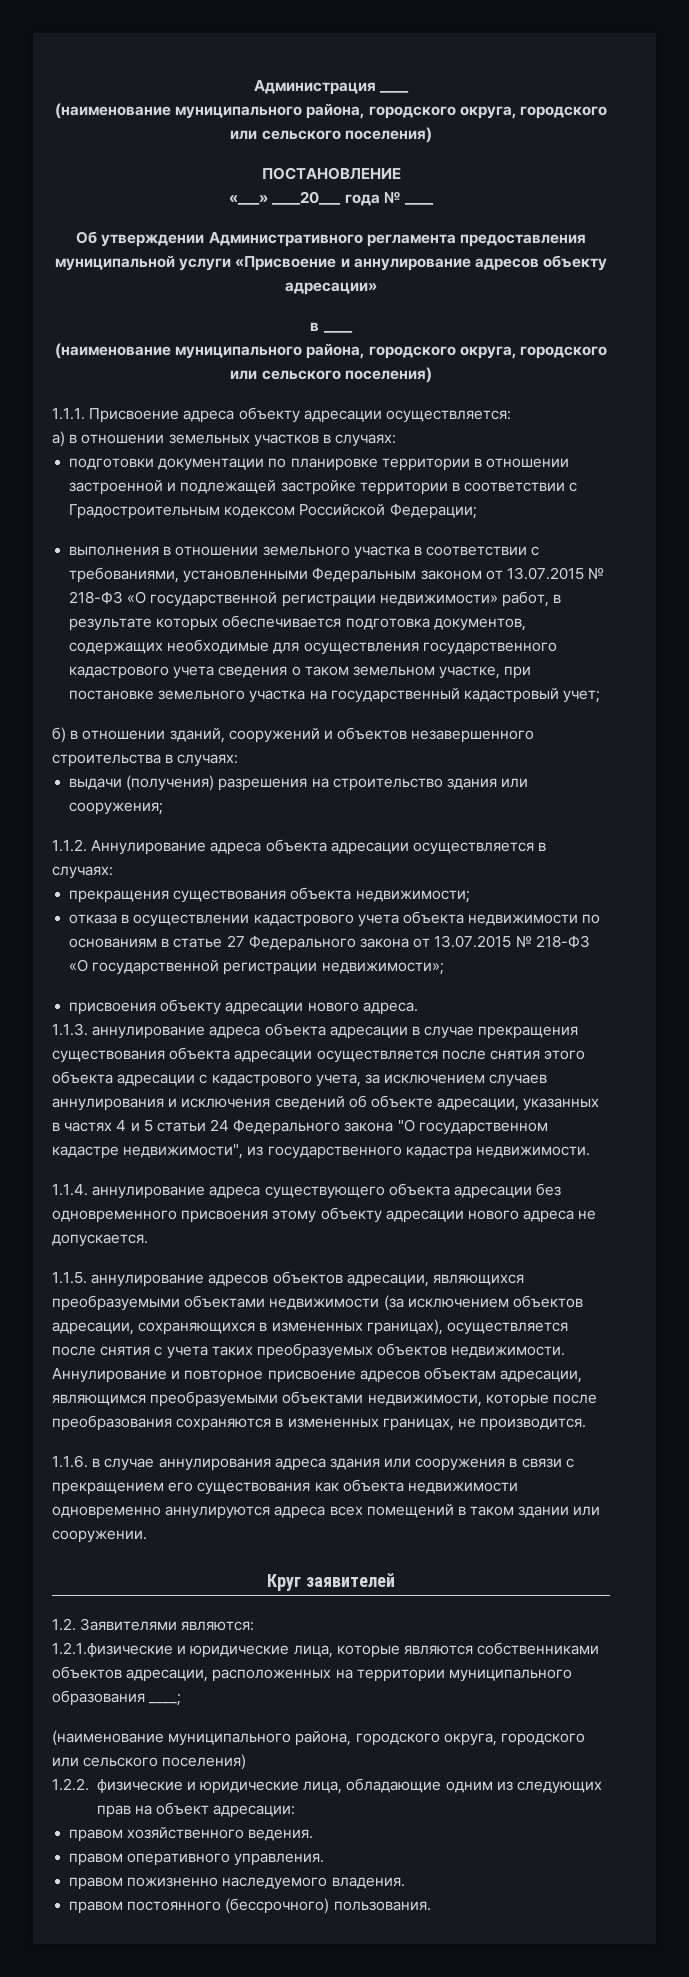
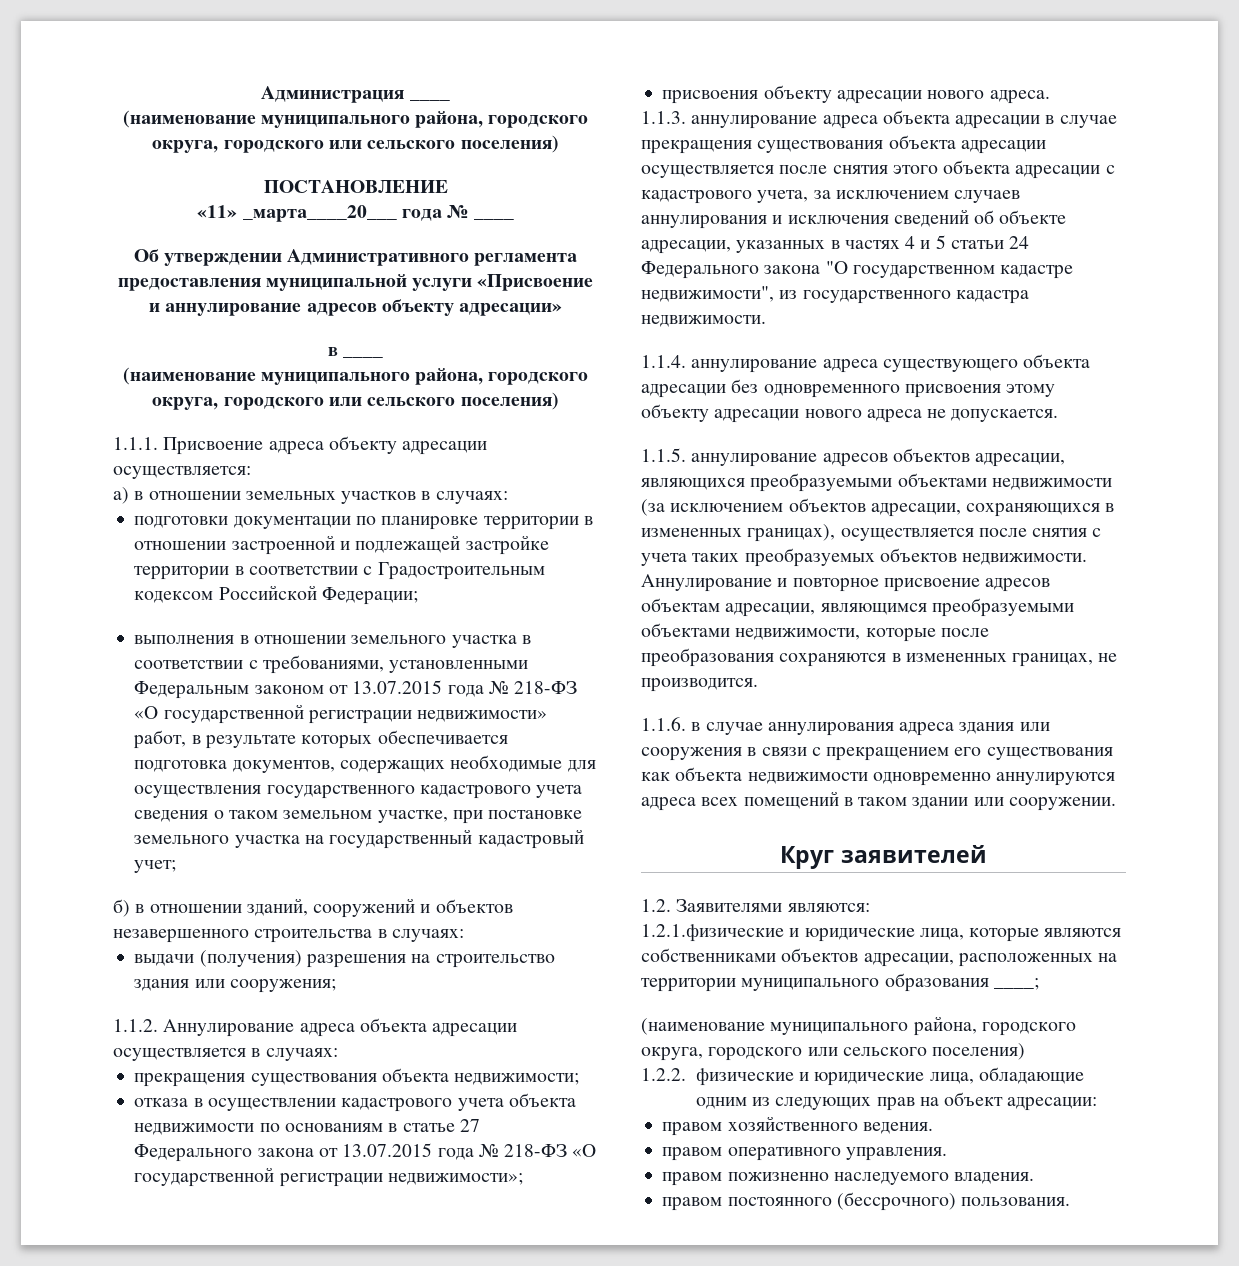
- «___» ____20___ года № ____
+ «11» _марта____20___ года № ____
- выполнения в отношении земельного участка в соответствии с требованиями, установленными Федеральным законом от 13.07.2015 № 218-ФЗ «О государственной регистрации недвижимости» работ, в результате которых обеспечивается подготовка документов, содержащих необходимые для осуществления государственного кадастрового учета сведения о таком земельном участке, при постановке земельного участка на государственный кадастровый учет;
+ выполнения в отношении земельного участка в соответствии с требованиями, установленными Федеральным законом от 13.07.2015 года № 218-ФЗ «О государственной регистрации недвижимости» работ, в результате которых обеспечивается подготовка документов, содержащих необходимые для осуществления государственного кадастрового учета сведения о таком земельном участке, при постановке земельного участка на государственный кадастровый учет;
- отказа в осуществлении кадастрового учета объекта недвижимости по основаниям в статье 27 Федерального закона от 13.07.2015 № 218-ФЗ «О государственной регистрации недвижимости»;
+ отказа в осуществлении кадастрового учета объекта недвижимости по основаниям в статье 27 Федерального закона от 13.07.2015 года № 218-ФЗ «О государственной регистрации недвижимости»;

